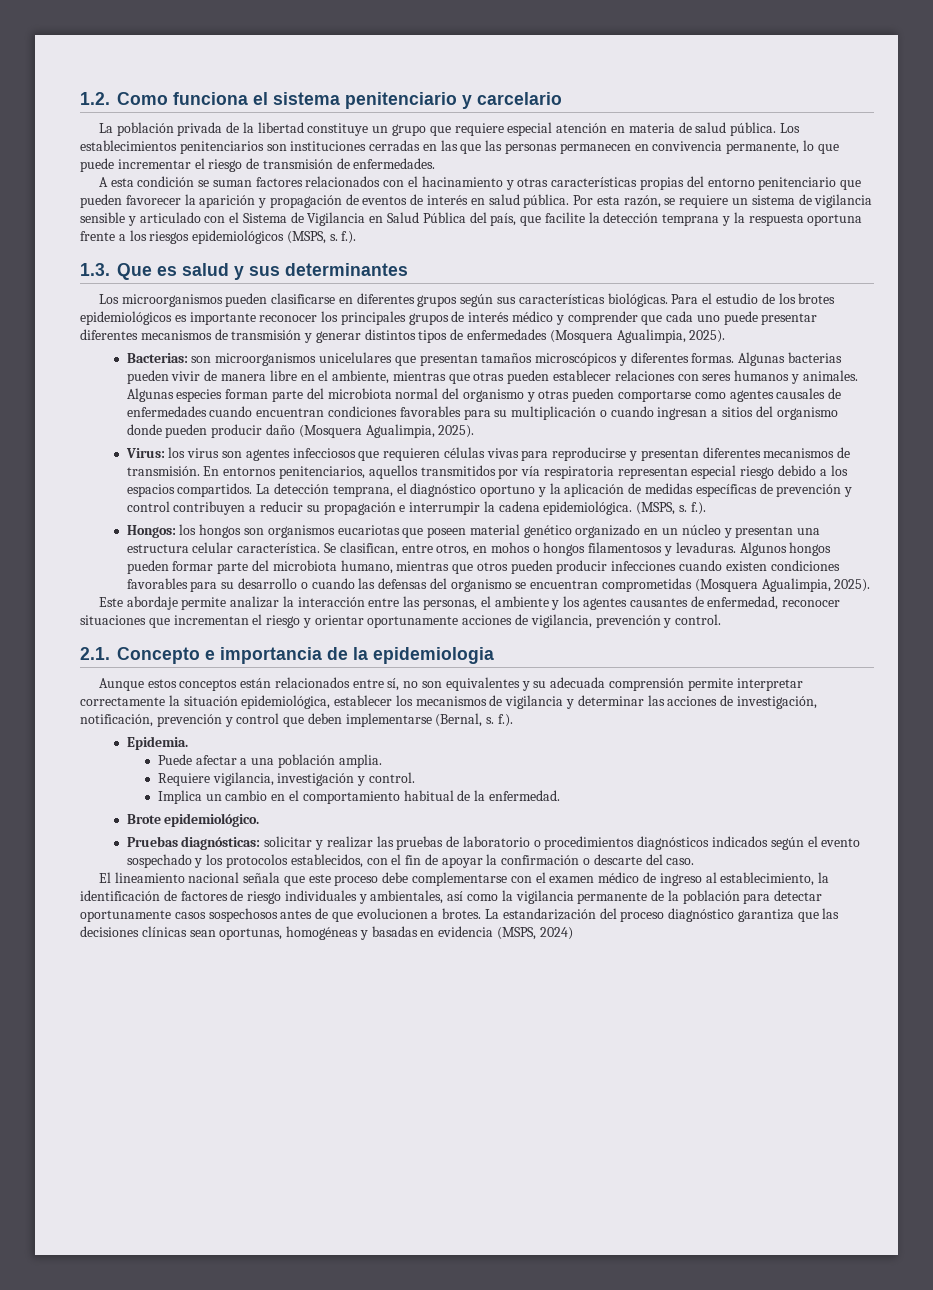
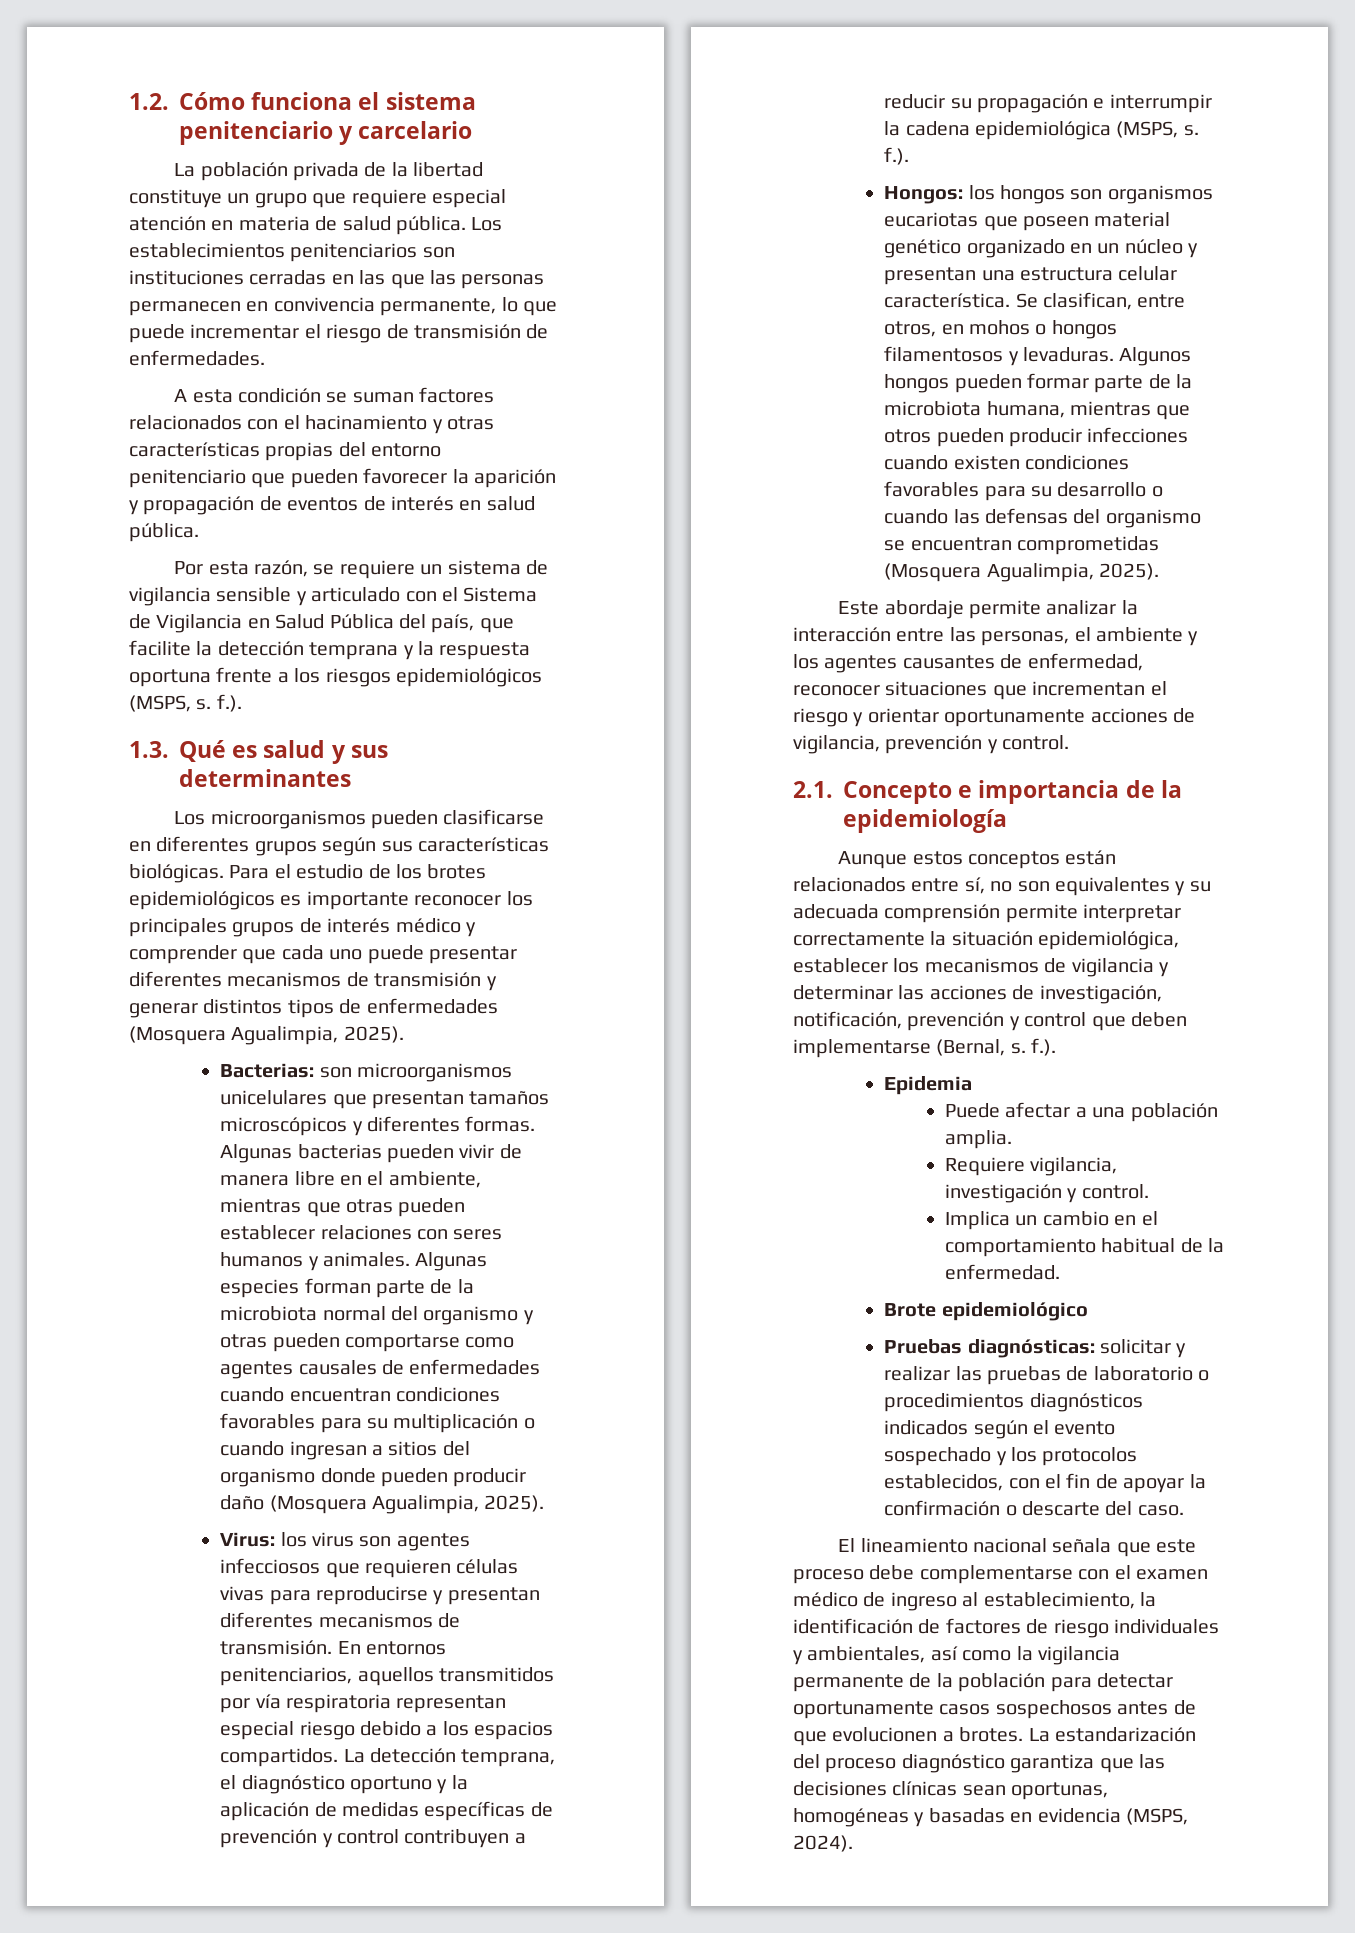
- 1.2. Como funciona el sistema penitenciario y carcelario
+ 1.2. Cómo funciona el sistema penitenciario y carcelario
- A esta condición se suman factores relacionados con el hacinamiento y otras características propias del entorno penitenciario que pueden favorecer la aparición y propagación de eventos de interés en salud pública. Por esta razón, se requiere un sistema de vigilancia sensible y articulado con el Sistema de Vigilancia en Salud Pública del país, que facilite la detección temprana y la respuesta oportuna frente a los riesgos epidemiológicos (MSPS, s. f.).
+ A esta condición se suman factores relacionados con el hacinamiento y otras características propias del entorno penitenciario que pueden favorecer la aparición y propagación de eventos de interés en salud pública.
+ Por esta razón, se requiere un sistema de vigilancia sensible y articulado con el Sistema de Vigilancia en Salud Pública del país, que facilite la detección temprana y la respuesta oportuna frente a los riesgos epidemiológicos (MSPS, s. f.).
- 1.3. Que es salud y sus determinantes
+ 1.3. Qué es salud y sus determinantes
- Algunas especies forman parte del microbiota normal del organismo y otras pueden comportarse como agentes causales de enfermedades cuando encuentran condiciones favorables para su multiplicación o cuando ingresan a sitios del organismo donde pueden producir daño (Mosquera Agualimpia, 2025).
+ Algunas especies forman parte de la microbiota normal del organismo y otras pueden comportarse como agentes causales de enfermedades cuando encuentran condiciones favorables para su multiplicación o cuando ingresan a sitios del organismo donde pueden producir daño (Mosquera Agualimpia, 2025).
- La detección temprana, el diagnóstico oportuno y la aplicación de medidas específicas de prevención y control contribuyen a reducir su propagación e interrumpir la cadena epidemiológica. (MSPS, s. f.).
+ La detección temprana, el diagnóstico oportuno y la aplicación de medidas específicas de prevención y control contribuyen a reducir su propagación e interrumpir la cadena epidemiológica (MSPS, s. f.).
- Algunos hongos pueden formar parte del microbiota humano, mientras que otros pueden producir infecciones cuando existen condiciones favorables para su desarrollo o cuando las defensas del organismo se encuentran comprometidas (Mosquera Agualimpia, 2025).
+ Algunos hongos pueden formar parte de la microbiota humana, mientras que otros pueden producir infecciones cuando existen condiciones favorables para su desarrollo o cuando las defensas del organismo se encuentran comprometidas (Mosquera Agualimpia, 2025).
- 2.1. Concepto e importancia de la epidemiologia
+ 2.1. Concepto e importancia de la epidemiología
- Epidemia.
+ Epidemia
- Brote epidemiológico.
+ Brote epidemiológico
- La estandarización del proceso diagnóstico garantiza que las decisiones clínicas sean oportunas, homogéneas y basadas en evidencia (MSPS, 2024)
+ La estandarización del proceso diagnóstico garantiza que las decisiones clínicas sean oportunas, homogéneas y basadas en evidencia (MSPS, 2024).

